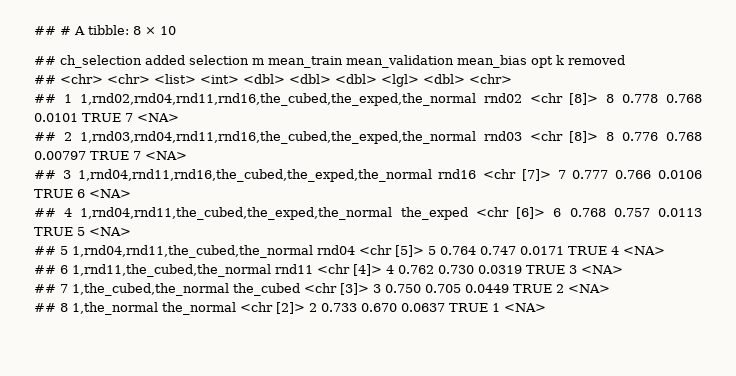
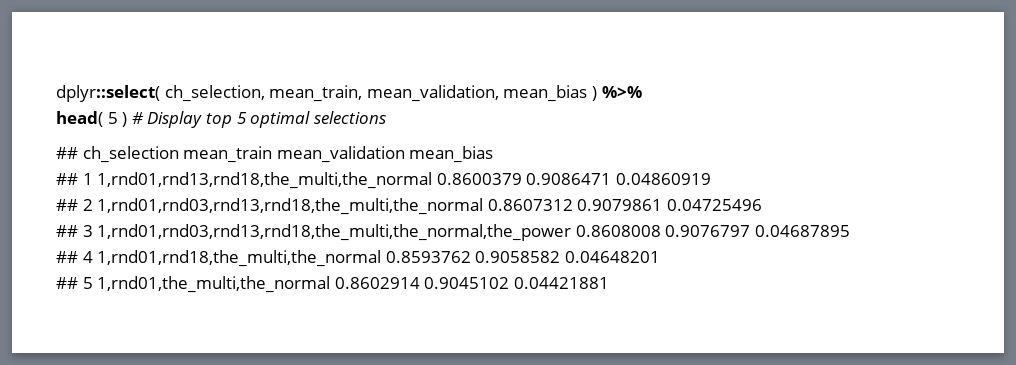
- ## # A tibble: 8 × 10
+ dplyr::select( ch_selection, mean_train, mean_validation, mean_bias ) %>%
+ head( 5 ) # Display top 5 optimal selections
- ## ch_selection added selection m mean_train mean_validation mean_bias opt k removed
- ## <chr> <chr> <list> <int> <dbl> <dbl> <dbl> <lgl> <dbl> <chr>
- ## 1 1,rnd02,rnd04,rnd11,rnd16,the_cubed,the_exped,the_normal rnd02 <chr [8]> 8 0.778 0.768 0.0101 TRUE 7 <NA>
- ## 2 1,rnd03,rnd04,rnd11,rnd16,the_cubed,the_exped,the_normal rnd03 <chr [8]> 8 0.776 0.768 0.00797 TRUE 7 <NA>
- ## 3 1,rnd04,rnd11,rnd16,the_cubed,the_exped,the_normal rnd16 <chr [7]> 7 0.777 0.766 0.0106 TRUE 6 <NA>
- ## 4 1,rnd04,rnd11,the_cubed,the_exped,the_normal the_exped <chr [6]> 6 0.768 0.757 0.0113 TRUE 5 <NA>
- ## 5 1,rnd04,rnd11,the_cubed,the_normal rnd04 <chr [5]> 5 0.764 0.747 0.0171 TRUE 4 <NA>
- ## 6 1,rnd11,the_cubed,the_normal rnd11 <chr [4]> 4 0.762 0.730 0.0319 TRUE 3 <NA>
- ## 7 1,the_cubed,the_normal the_cubed <chr [3]> 3 0.750 0.705 0.0449 TRUE 2 <NA>
- ## 8 1,the_normal the_normal <chr [2]> 2 0.733 0.670 0.0637 TRUE 1 <NA>
+ ## ch_selection mean_train mean_validation mean_bias
+ ## 1 1,rnd01,rnd13,rnd18,the_multi,the_normal 0.8600379 0.9086471 0.04860919
+ ## 2 1,rnd01,rnd03,rnd13,rnd18,the_multi,the_normal 0.8607312 0.9079861 0.04725496
+ ## 3 1,rnd01,rnd03,rnd13,rnd18,the_multi,the_normal,the_power 0.8608008 0.9076797 0.04687895
+ ## 4 1,rnd01,rnd18,the_multi,the_normal 0.8593762 0.9058582 0.04648201
+ ## 5 1,rnd01,the_multi,the_normal 0.8602914 0.9045102 0.04421881

